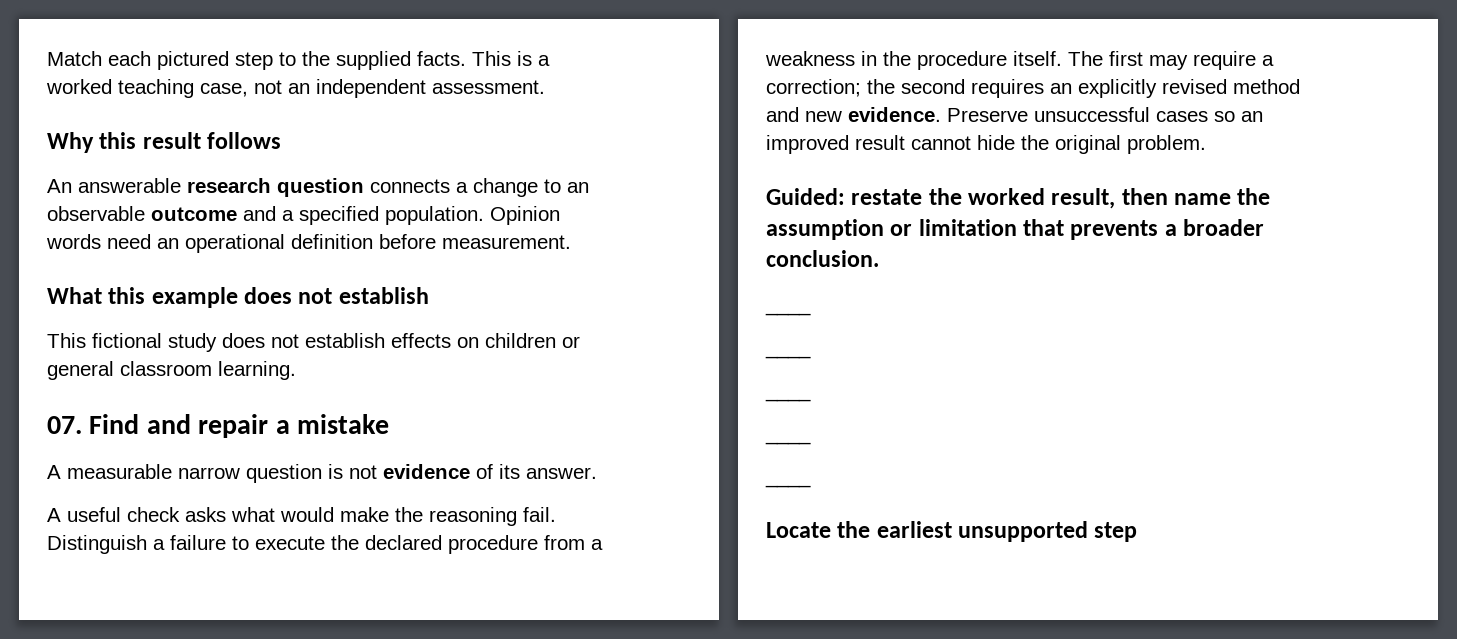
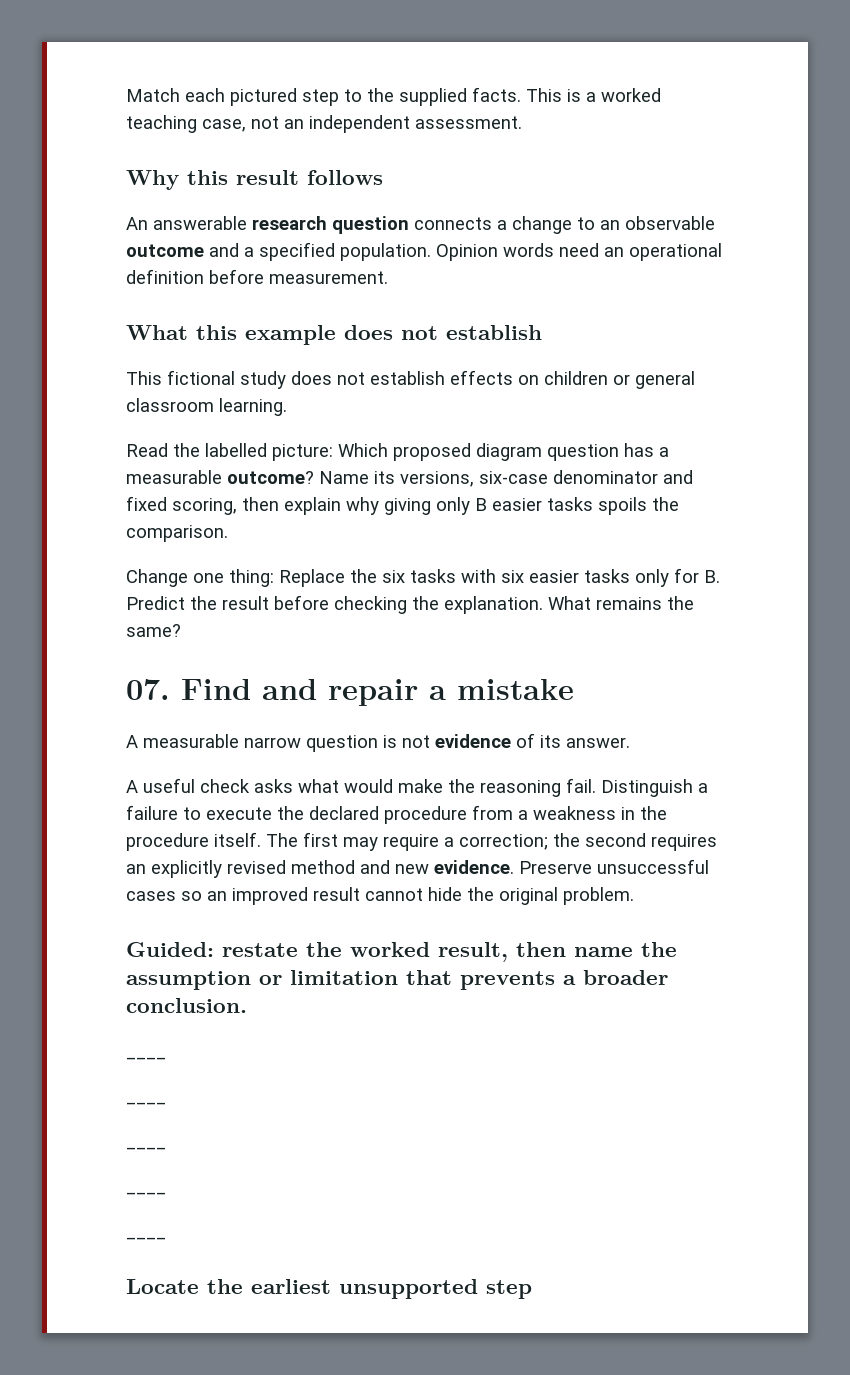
+ Read the labelled picture: Which proposed diagram question has a measurable outcome? Name its versions, six-case denominator and fixed scoring, then explain why giving only B easier tasks spoils the comparison.
+ Change one thing: Replace the six tasks with six easier tasks only for B. Predict the result before checking the explanation. What remains the same?

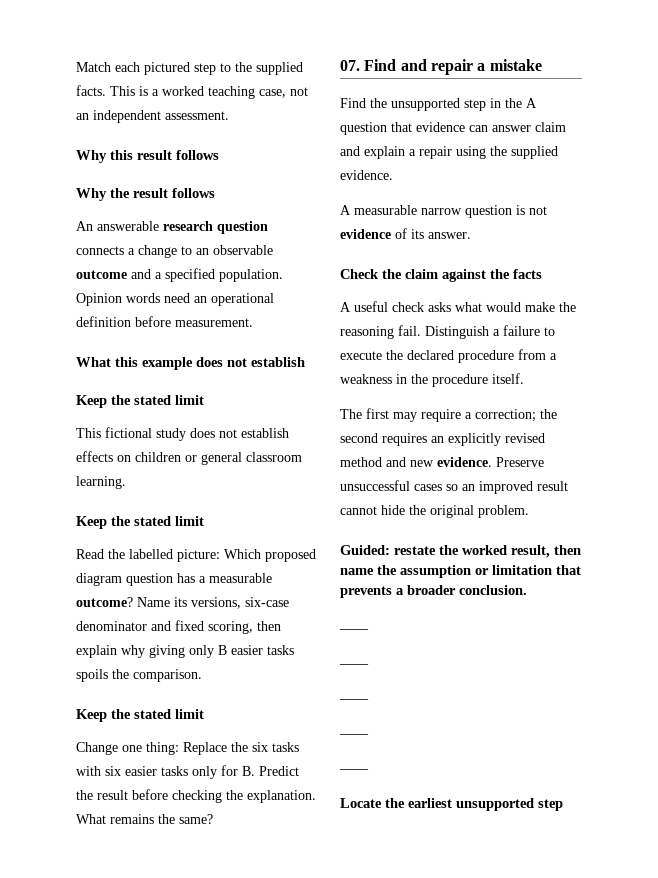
+ Why the result follows
  What this example does not establish
+ Keep the stated limit
  This fictional study does not establish effects on children or general classroom learning.
+ Keep the stated limit
  Name its versions, six-case denominator and fixed scoring, then explain why giving only B easier tasks spoils the comparison.
+ Keep the stated limit
+ Find the unsupported step in the A question that evidence can answer claim and explain a repair using the supplied evidence.
+ Check the claim against the facts
- Distinguish a failure to execute the declared procedure from a weakness in the procedure itself. The first may require a correction; the second requires an explicitly revised method and new evidence.
+ Distinguish a failure to execute the declared procedure from a weakness in the procedure itself.
+ The first may require a correction; the second requires an explicitly revised method and new evidence.

